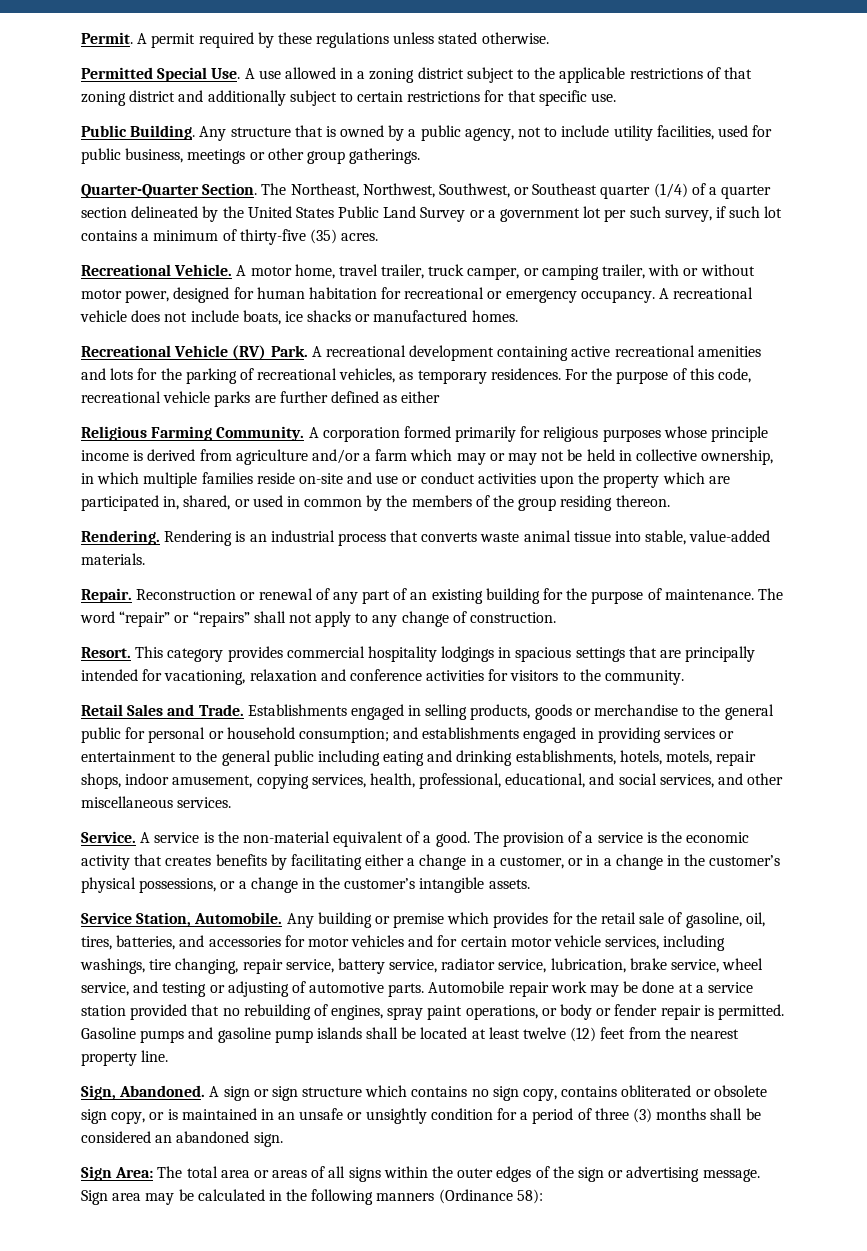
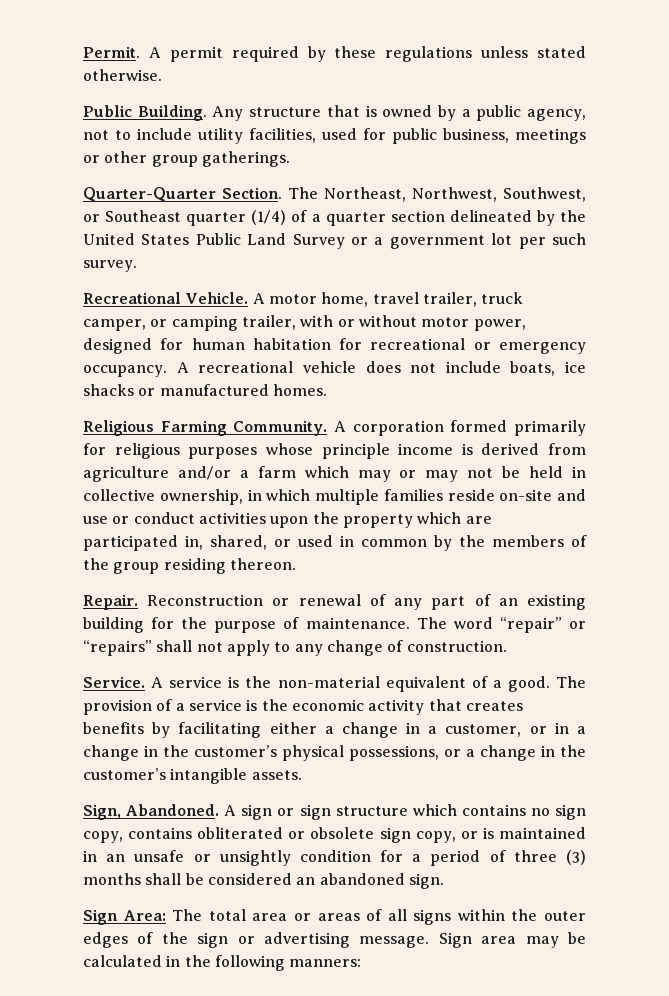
- Permitted Special Use. A use allowed in a zoning district subject to the applicable restrictions of that zoning district and additionally subject to certain restrictions for that specific use.
- The Northeast, Northwest, Southwest, or Southeast quarter (1/4) of a quarter section delineated by the United States Public Land Survey or a government lot per such survey, if such lot contains a minimum of thirty-five (35) acres.
+ The Northeast, Northwest, Southwest, or Southeast quarter (1/4) of a quarter section delineated by the United States Public Land Survey or a government lot per such survey.
- Recreational Vehicle (RV) Park. A recreational development containing active recreational amenities and lots for the parking of recreational vehicles, as temporary residences. For the purpose of this code, recreational vehicle parks are further defined as either
- Rendering. Rendering is an industrial process that converts waste animal tissue into stable, value-added materials.
- Resort. This category provides commercial hospitality lodgings in spacious settings that are principally intended for vacationing, relaxation and conference activities for visitors to the community.
- Retail Sales and Trade. Establishments engaged in selling products, goods or merchandise to the general public for personal or household consumption; and establishments engaged in providing services or entertainment to the general public including eating and drinking establishments, hotels, motels, repair shops, indoor amusement, copying services, health, professional, educational, and social services, and other miscellaneous services.
- Service Station, Automobile. Any building or premise which provides for the retail sale of gasoline, oil, tires, batteries, and accessories for motor vehicles and for certain motor vehicle services, including washings, tire changing, repair service, battery service, radiator service, lubrication, brake service, wheel service, and testing or adjusting of automotive parts. Automobile repair work may be done at a service station provided that no rebuilding of engines, spray paint operations, or body or fender repair is permitted. Gasoline pumps and gasoline pump islands shall be located at least twelve (12) feet from the nearest property line.
- Sign area may be calculated in the following manners (Ordinance 58):
+ Sign area may be calculated in the following manners:

